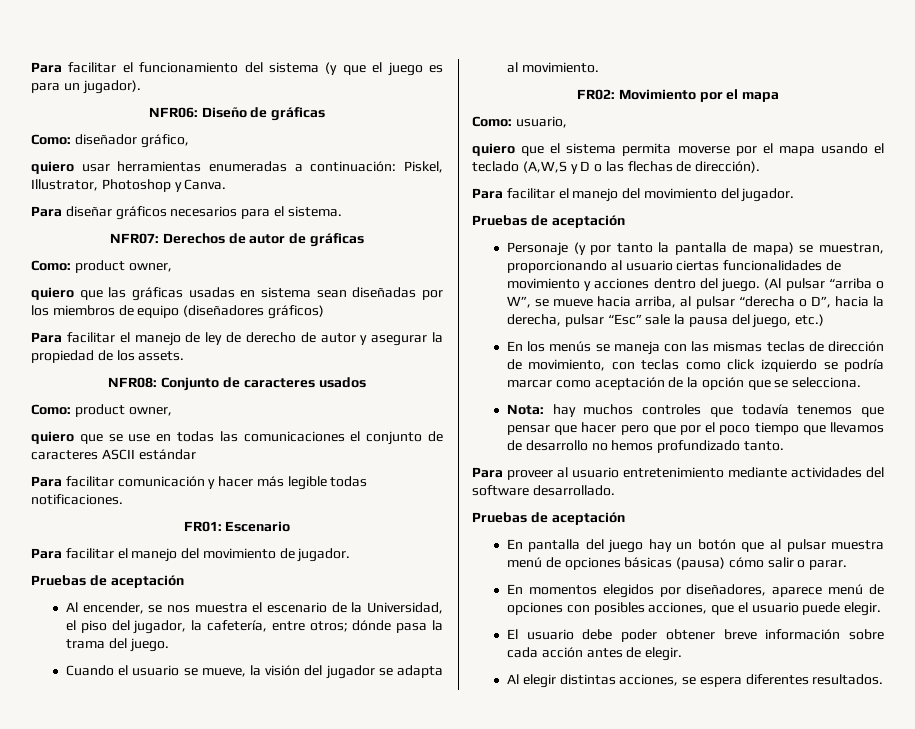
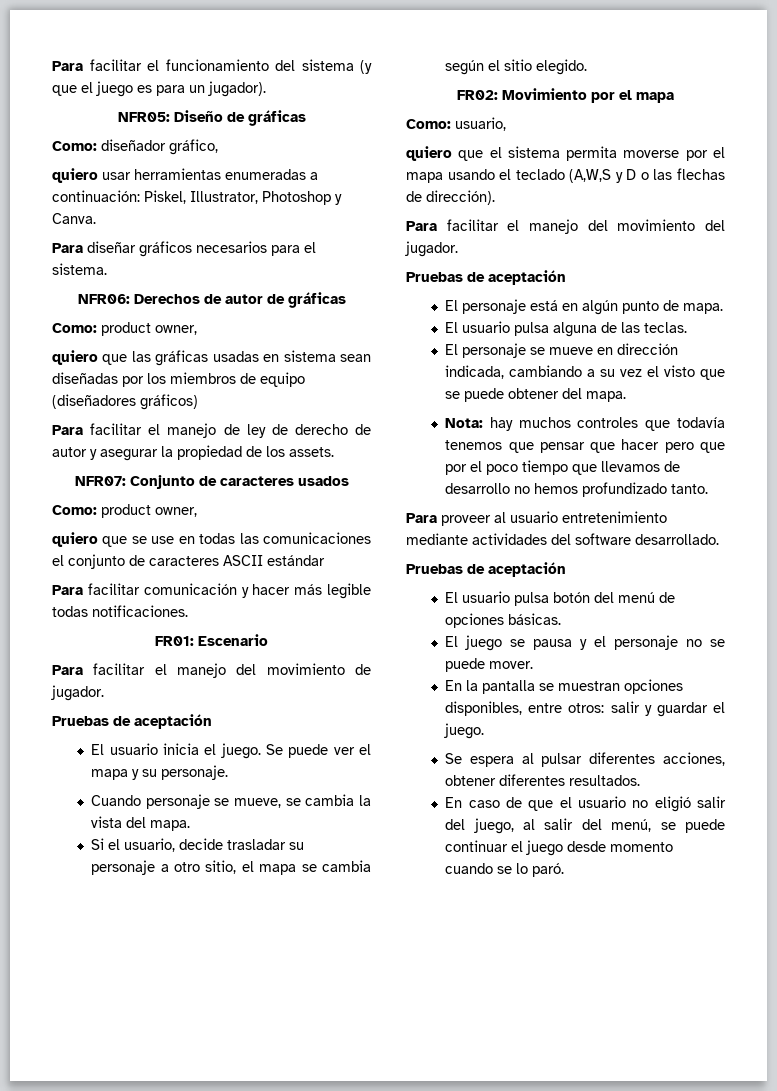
- NFR06: Diseño de gráficas
+ NFR05: Diseño de gráficas
- NFR07: Derechos de autor de gráficas
+ NFR06: Derechos de autor de gráficas
- NFR08: Conjunto de caracteres usados
+ NFR07: Conjunto de caracteres usados
- Al encender, se nos muestra el escenario de la Universidad, el piso del jugador, la cafetería, entre otros; dónde pasa la trama del juego.
- Cuando el usuario se mueve, la visión del jugador se adapta al movimiento.
+ El usuario inicia el juego. Se puede ver el mapa y su personaje.
+ Cuando personaje se mueve, se cambia la vista del mapa.
+ Si el usuario, decide trasladar su personaje a otro sitio, el mapa se cambia según el sitio elegido.
- Personaje (y por tanto la pantalla de mapa) se muestran, proporcionando al usuario ciertas funcionalidades de movimiento y acciones dentro del juego. (Al pulsar “arriba o W”, se mueve hacia arriba, al pulsar “derecha o D”, hacia la derecha, pulsar “Esc” sale la pausa del juego, etc.)
- En los menús se maneja con las mismas teclas de dirección de movimiento, con teclas como click izquierdo se podría marcar como aceptación de la opción que se selecciona.
+ El personaje está en algún punto de mapa.
+ El usuario pulsa alguna de las teclas.
+ El personaje se mueve en dirección indicada, cambiando a su vez el visto que se puede obtener del mapa.
- En pantalla del juego hay un botón que al pulsar muestra menú de opciones básicas (pausa) cómo salir o parar.
- En momentos elegidos por diseñadores, aparece menú de opciones con posibles acciones, que el usuario puede elegir.
- El usuario debe poder obtener breve información sobre cada acción antes de elegir.
- Al elegir distintas acciones, se espera diferentes resultados.
+ El usuario pulsa botón del menú de opciones básicas.
+ El juego se pausa y el personaje no se puede mover.
+ En la pantalla se muestran opciones disponibles, entre otros: salir y guardar el juego.
+ Se espera al pulsar diferentes acciones, obtener diferentes resultados.
+ En caso de que el usuario no eligió salir del juego, al salir del menú, se puede continuar el juego desde momento cuando se lo paró.

